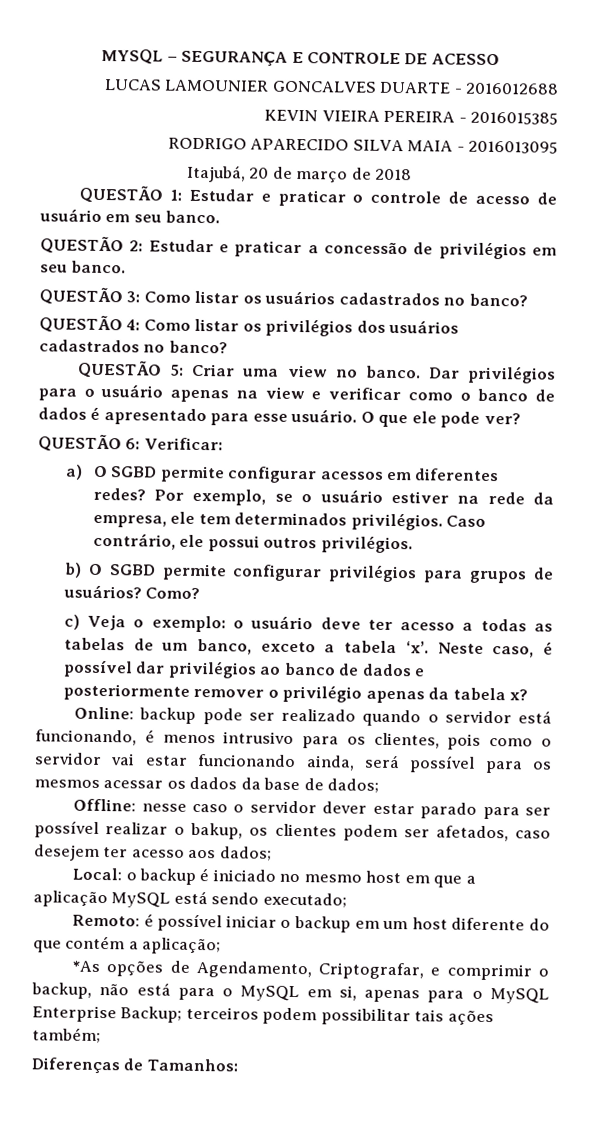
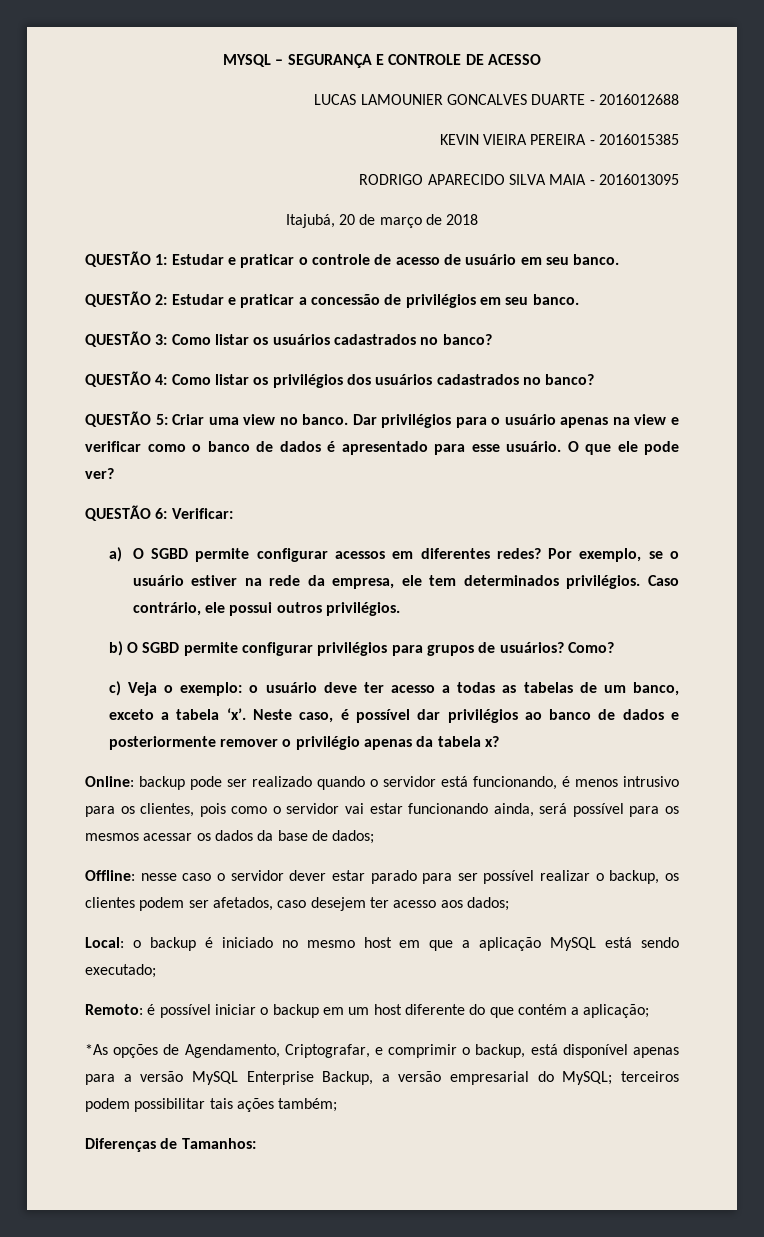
- Offline: nesse caso o servidor dever estar parado para ser possível realizar o bakup, os clientes podem ser afetados, caso desejem ter acesso aos dados;
+ Offline: nesse caso o servidor dever estar parado para ser possível realizar o backup, os clientes podem ser afetados, caso desejem ter acesso aos dados;
- *As opções de Agendamento, Criptografar, e comprimir o backup, não está para o MySQL em si, apenas para o MySQL Enterprise Backup; terceiros podem possibilitar tais ações também;
+ *As opções de Agendamento, Criptografar, e comprimir o backup, está disponível apenas para a versão MySQL Enterprise Backup, a versão empresarial do MySQL; terceiros podem possibilitar tais ações também;

